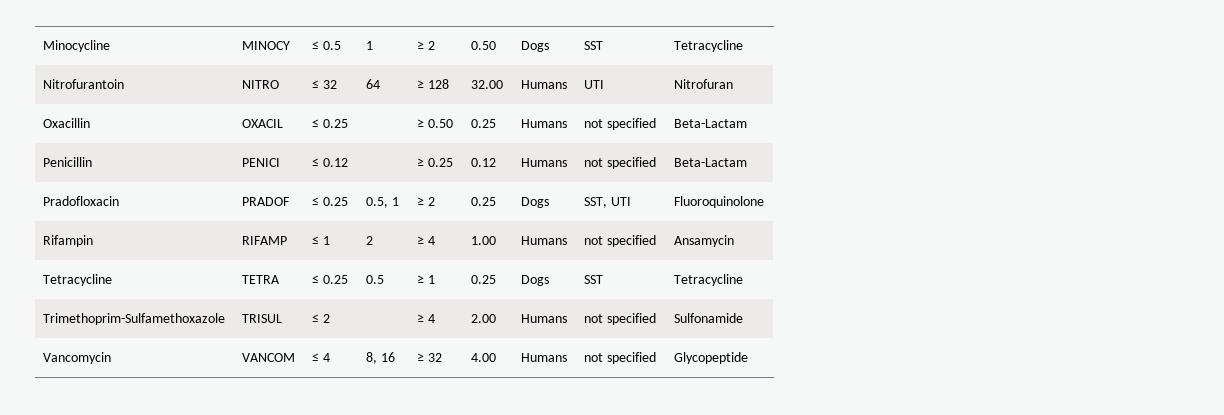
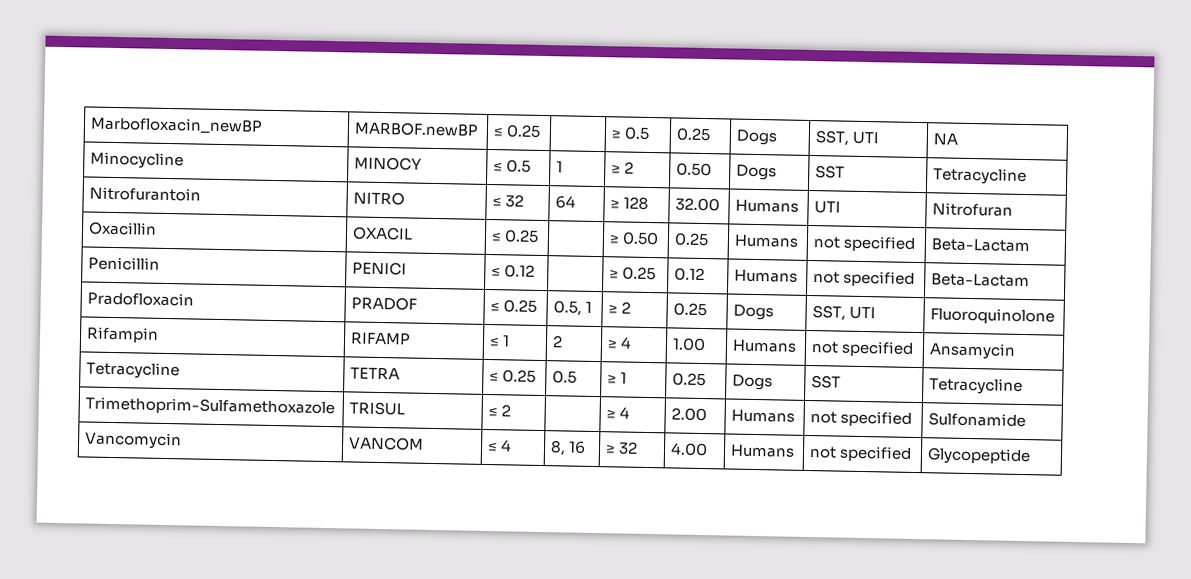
+ Marbofloxacin_newBP | MARBOF.newBP | ≤ 0.25 | | ≥ 0.5 | 0.25 | Dogs | SST, UTI | NA

